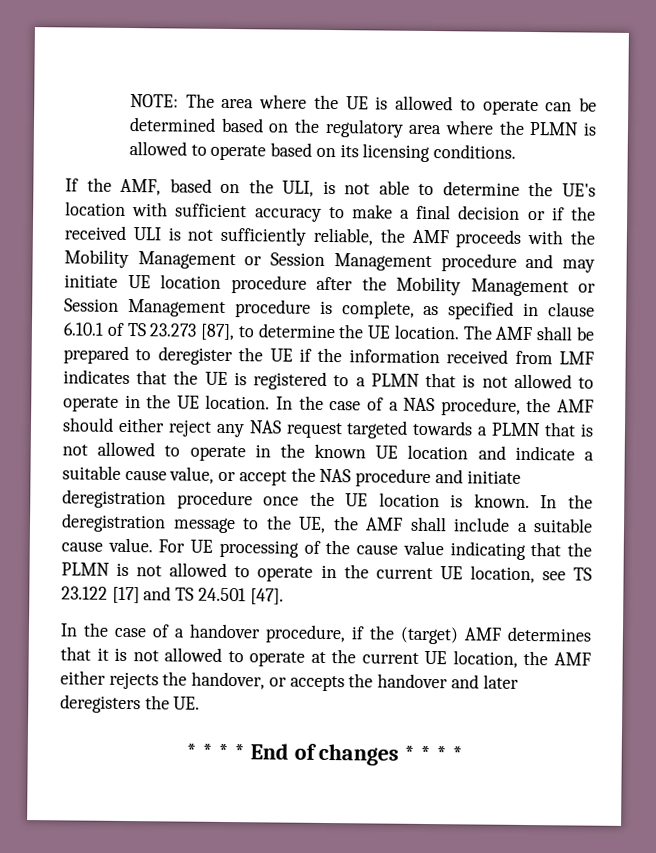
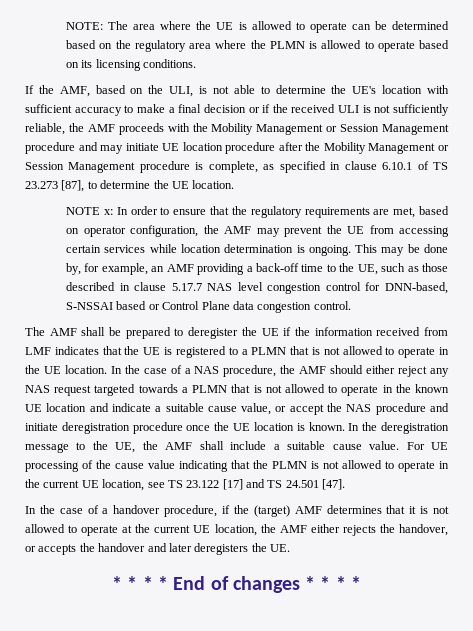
- If the AMF, based on the ULI, is not able to determine the UE's location with sufficient accuracy to make a final decision or if the received ULI is not sufficiently reliable, the AMF proceeds with the Mobility Management or Session Management procedure and may initiate UE location procedure after the Mobility Management or Session Management procedure is complete, as specified in clause 6.10.1 of TS 23.273 [87], to determine the UE location. The AMF shall be prepared to deregister the UE if the information received from LMF indicates that the UE is registered to a PLMN that is not allowed to operate in the UE location.
+ If the AMF, based on the ULI, is not able to determine the UE's location with sufficient accuracy to make a final decision or if the received ULI is not sufficiently reliable, the AMF proceeds with the Mobility Management or Session Management procedure and may initiate UE location procedure after the Mobility Management or Session Management procedure is complete, as specified in clause 6.10.1 of TS 23.273 [87], to determine the UE location.
+ NOTE x: In order to ensure that the regulatory requirements are met, based on operator configuration, the AMF may prevent the UE from accessing certain services while location determination is ongoing. This may be done by, for example, an AMF providing a back-off time to the UE, such as those described in clause 5.17.7 NAS level congestion control for DNN-based, S-NSSAI based or Control Plane data congestion control.
+ The AMF shall be prepared to deregister the UE if the information received from LMF indicates that the UE is registered to a PLMN that is not allowed to operate in the UE location.

